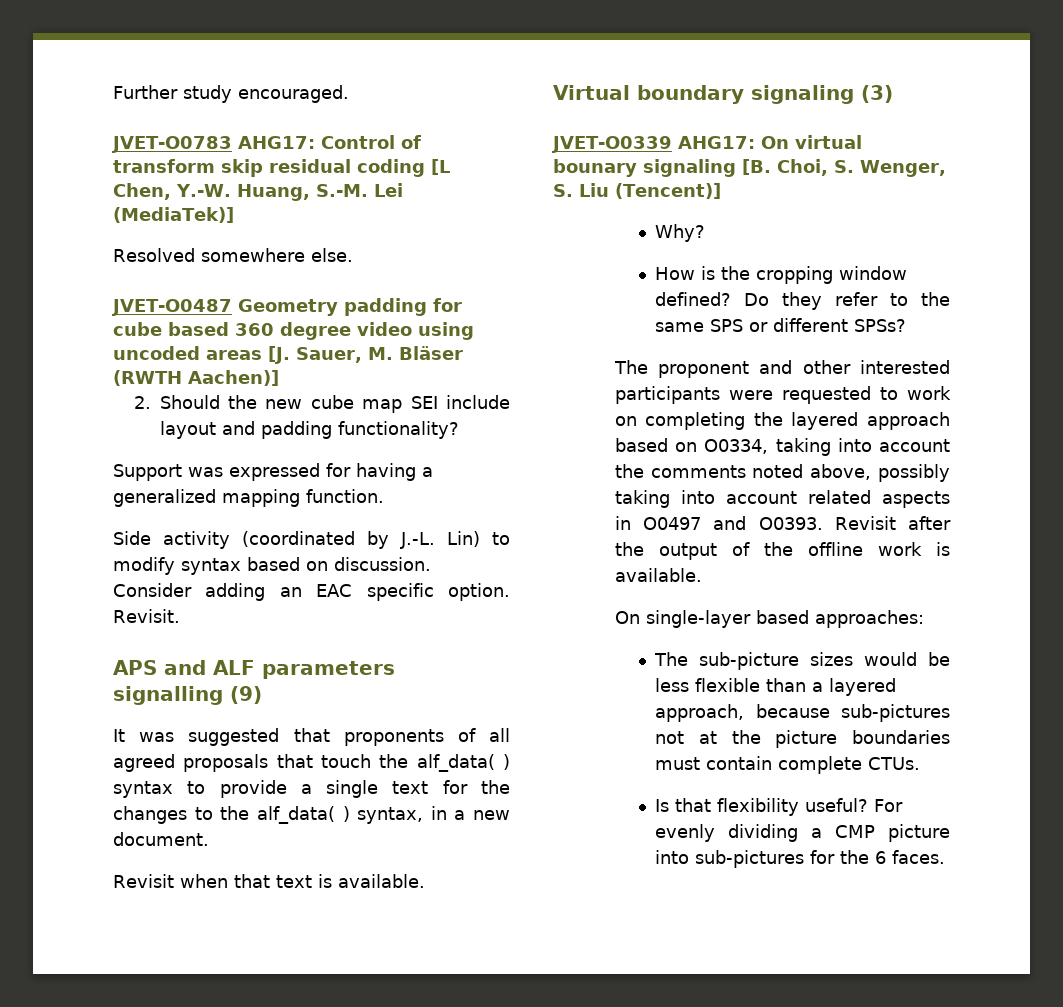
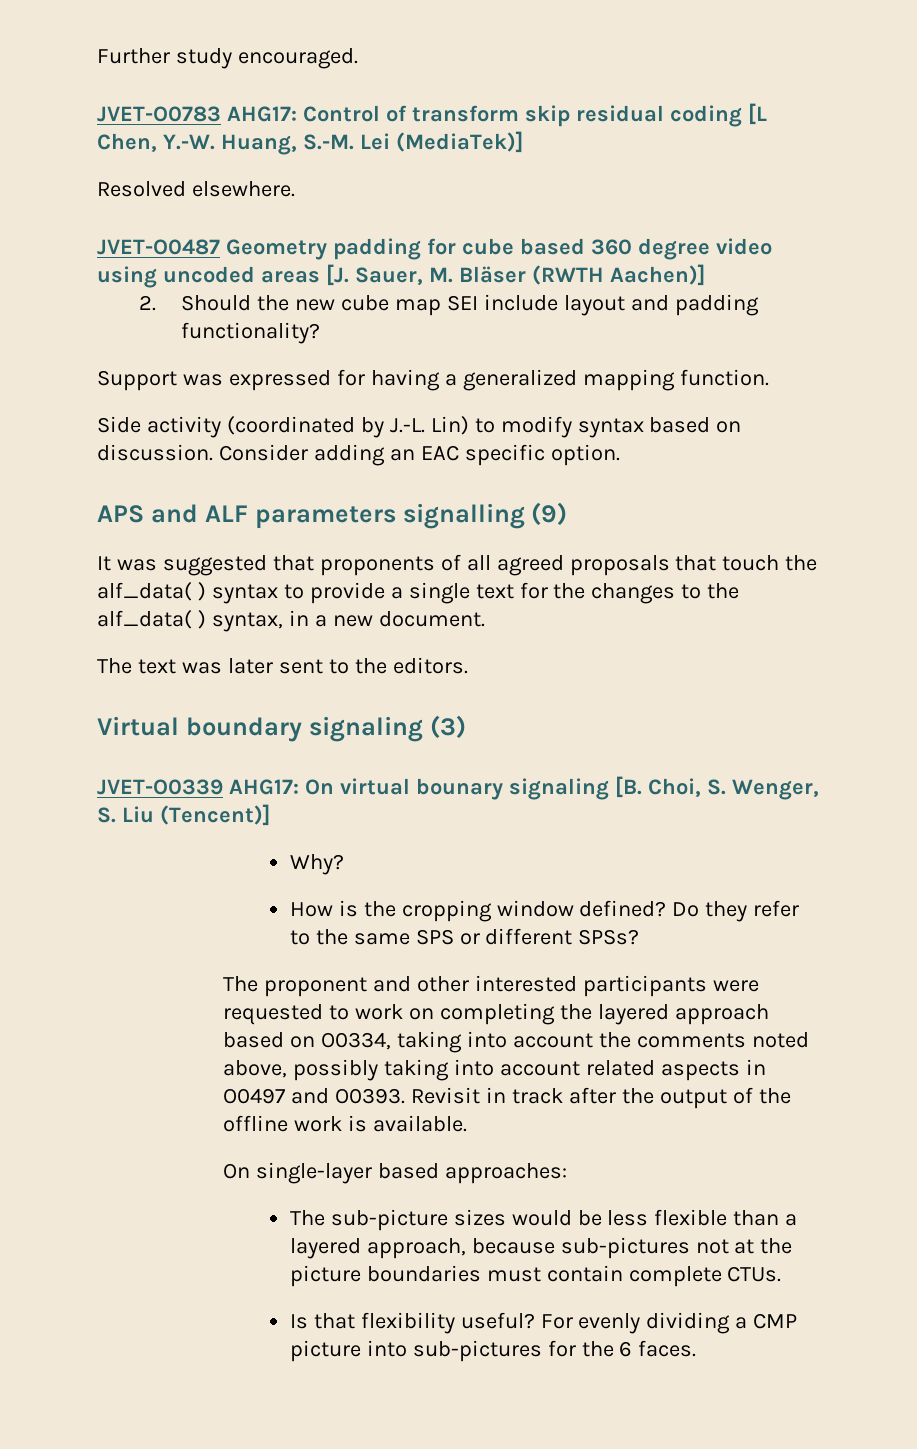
- Resolved somewhere else.
+ Resolved elsewhere.
- Revisit.
- Revisit when that text is available.
+ The text was later sent to the editors.
- Revisit after the output of the offline work is available.
+ Revisit in track after the output of the offline work is available.

